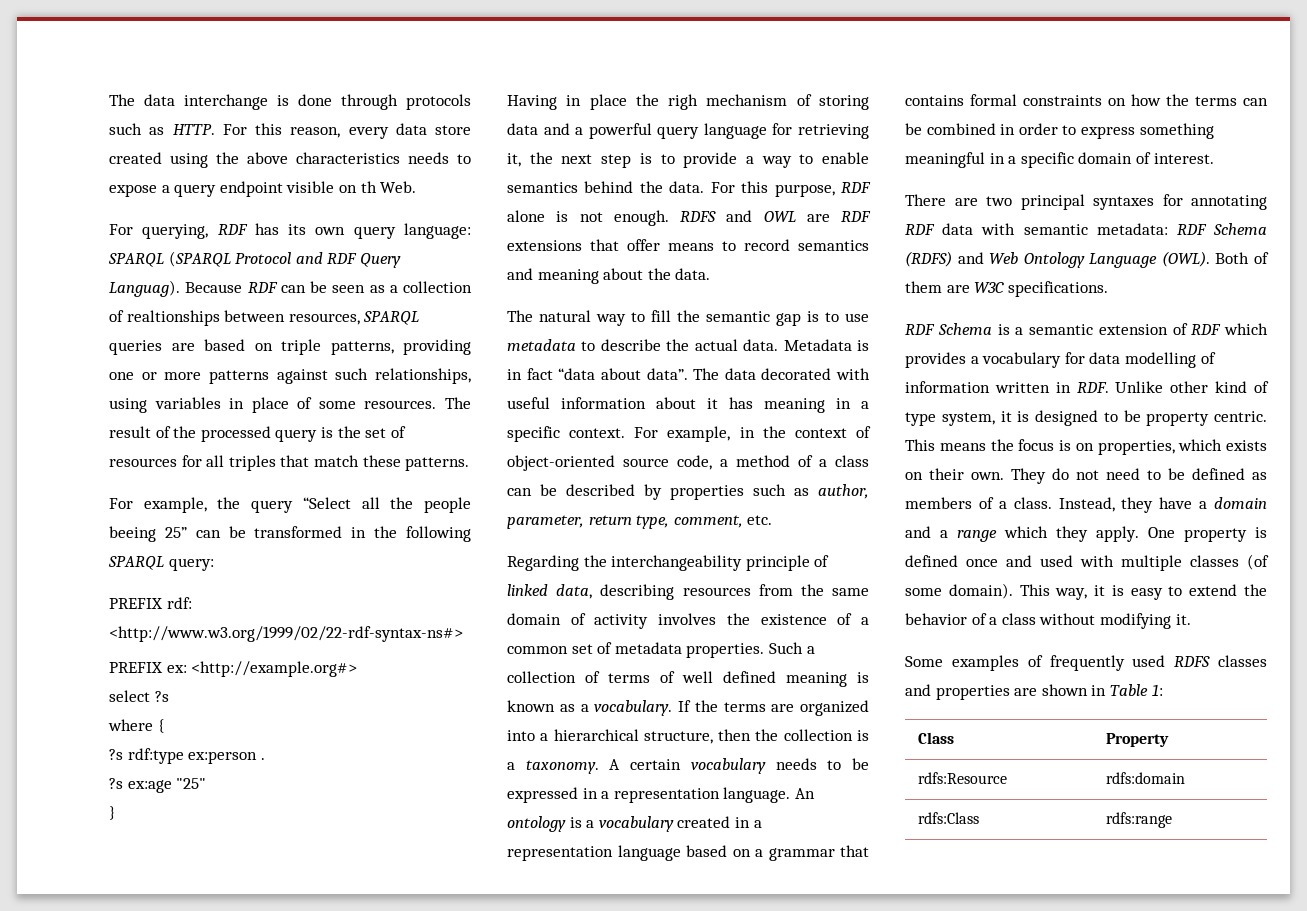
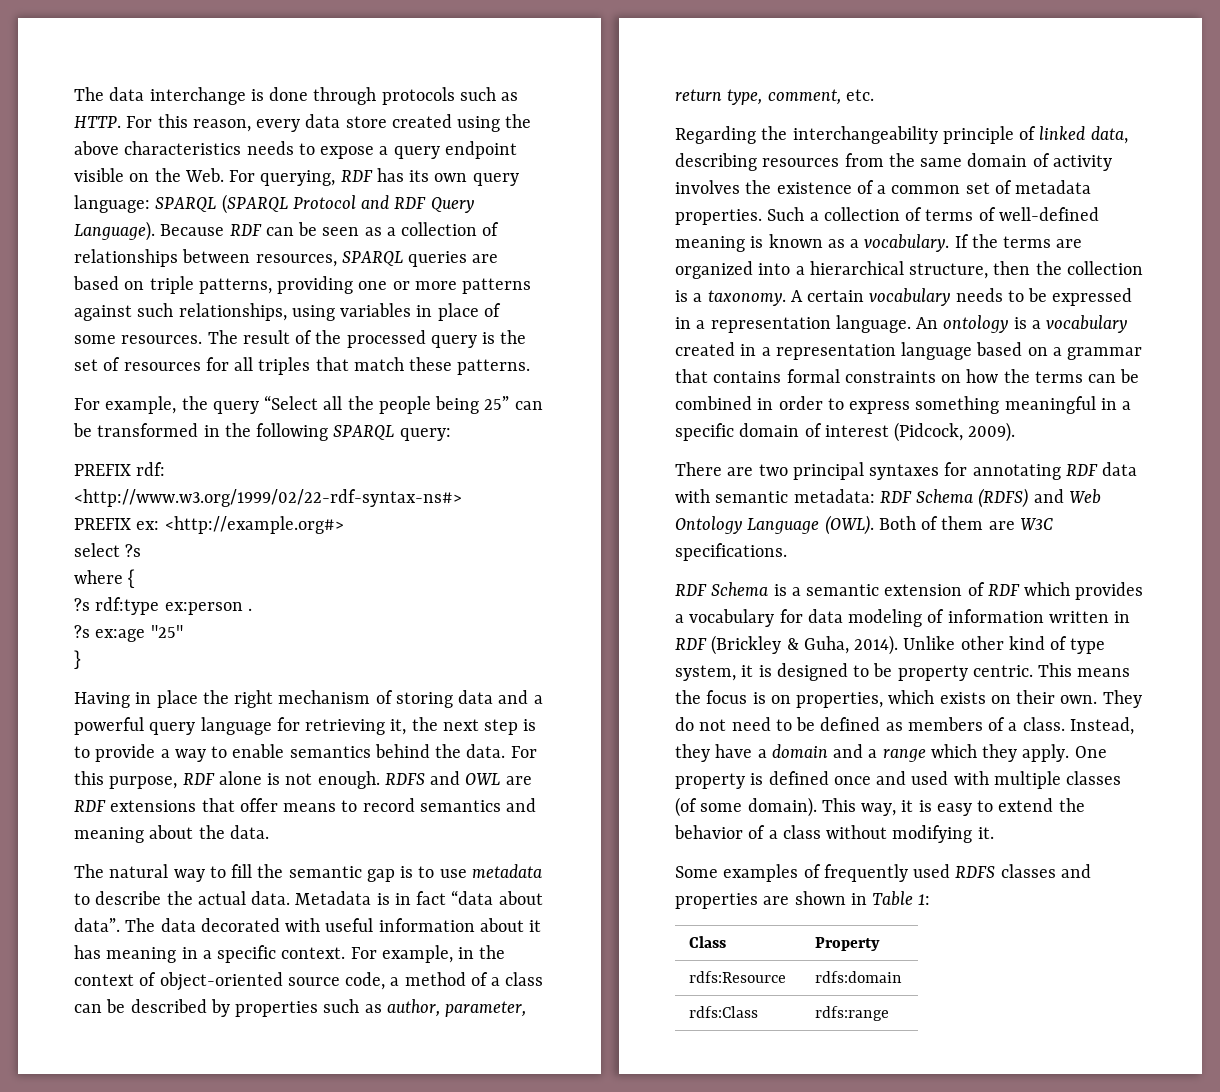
- For this reason, every data store created using the above characteristics needs to expose a query endpoint visible on th Web.
- For querying, RDF has its own query language: SPARQL (SPARQL Protocol and RDF Query Languag).
+ For this reason, every data store created using the above characteristics needs to expose a query endpoint visible on the Web. For querying, RDF has its own query language: SPARQL (SPARQL Protocol and RDF Query Language).
- Because RDF can be seen as a collection of realtionships between resources, SPARQL queries are based on triple patterns, providing one or more patterns against such relationships, using variables in place of some resources.
+ Because RDF can be seen as a collection of relationships between resources, SPARQL queries are based on triple patterns, providing one or more patterns against such relationships, using variables in place of some resources.
- For example, the query “Select all the people beeing 25” can be transformed in the following SPARQL query:
+ For example, the query “Select all the people being 25” can be transformed in the following SPARQL query:
- Having in place the righ mechanism of storing data and a powerful query language for retrieving it, the next step is to provide a way to enable semantics behind the data.
+ Having in place the right mechanism of storing data and a powerful query language for retrieving it, the next step is to provide a way to enable semantics behind the data.
- Such a collection of terms of well defined meaning is known as a vocabulary.
+ Such a collection of terms of well-defined meaning is known as a vocabulary.
- An ontology is a vocabulary created in a representation language based on a grammar that contains formal constraints on how the terms can be combined in order to express something meaningful in a specific domain of interest.
+ An ontology is a vocabulary created in a representation language based on a grammar that contains formal constraints on how the terms can be combined in order to express something meaningful in a specific domain of interest (Pidcock, 2009).
- RDF Schema is a semantic extension of RDF which provides a vocabulary for data modelling of information written in RDF. Unlike other kind of type system, it is designed to be property centric.
+ RDF Schema is a semantic extension of RDF which provides a vocabulary for data modeling of information written in RDF (Brickley & Guha, 2014). Unlike other kind of type system, it is designed to be property centric.

